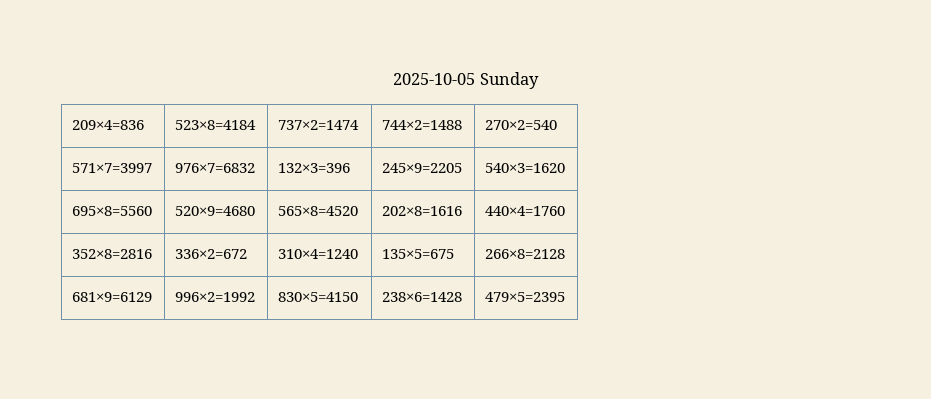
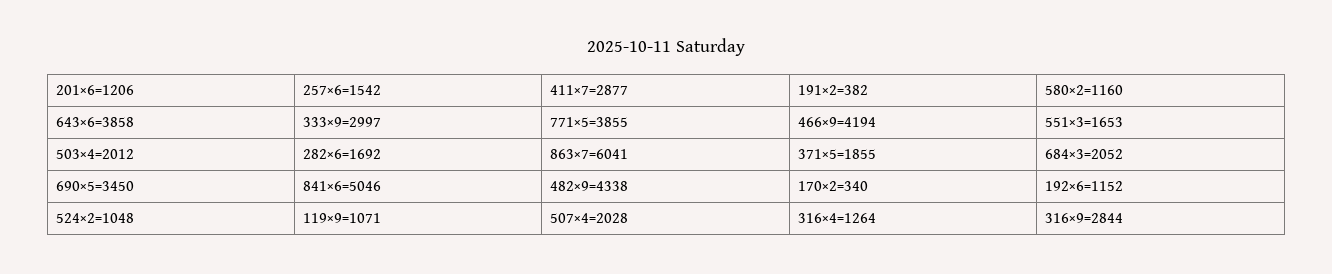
- 2025-10-05 Sunday
- 209×4=836 | 523×8=4184 | 737×2=1474 | 744×2=1488 | 270×2=540
- 571×7=3997 | 976×7=6832 | 132×3=396 | 245×9=2205 | 540×3=1620
- 695×8=5560 | 520×9=4680 | 565×8=4520 | 202×8=1616 | 440×4=1760
- 352×8=2816 | 336×2=672 | 310×4=1240 | 135×5=675 | 266×8=2128
- 681×9=6129 | 996×2=1992 | 830×5=4150 | 238×6=1428 | 479×5=2395
+ 2025-10-11 Saturday
+ 201×6=1206 | 257×6=1542 | 411×7=2877 | 191×2=382 | 580×2=1160
+ 643×6=3858 | 333×9=2997 | 771×5=3855 | 466×9=4194 | 551×3=1653
+ 503×4=2012 | 282×6=1692 | 863×7=6041 | 371×5=1855 | 684×3=2052
+ 690×5=3450 | 841×6=5046 | 482×9=4338 | 170×2=340 | 192×6=1152
+ 524×2=1048 | 119×9=1071 | 507×4=2028 | 316×4=1264 | 316×9=2844

